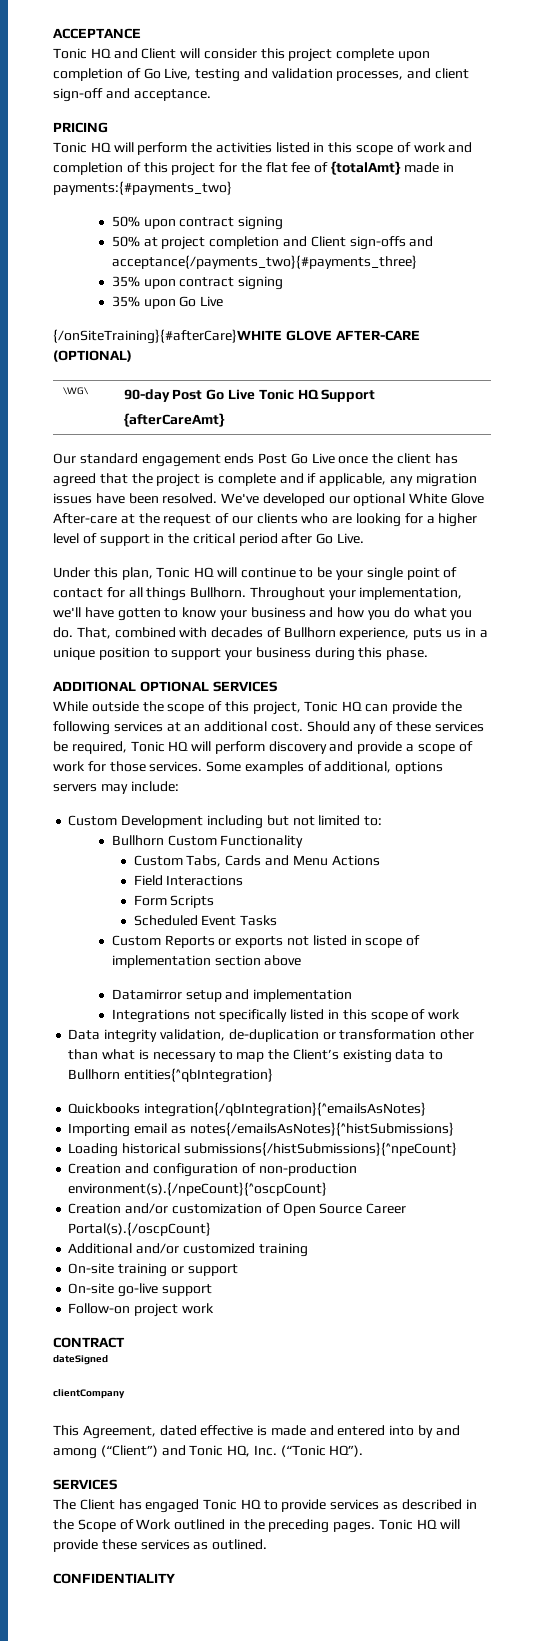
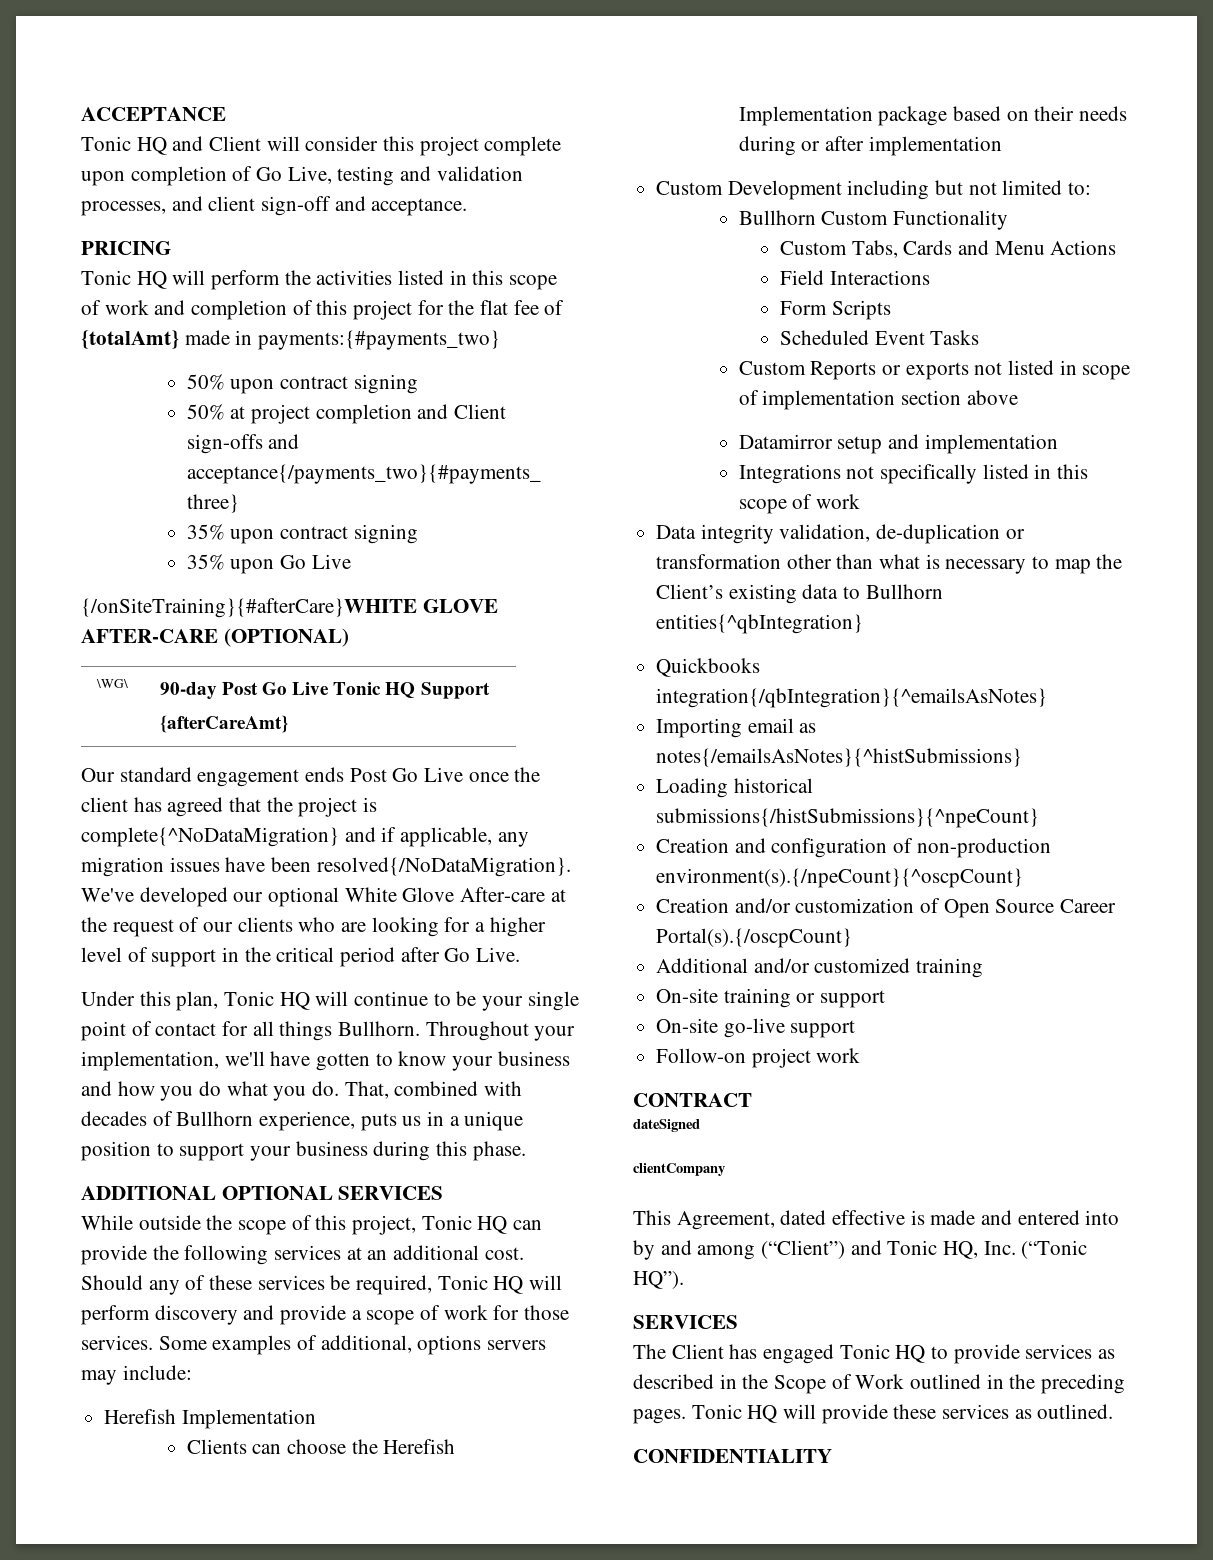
- Our standard engagement ends Post Go Live once the client has agreed that the project is complete and if applicable, any migration issues have been resolved.
+ Our standard engagement ends Post Go Live once the client has agreed that the project is complete{^NoDataMigration} and if applicable, any migration issues have been resolved{/NoDataMigration}.
  Some examples of additional, options servers may include:
+ Herefish Implementation
+ Clients can choose the Herefish Implementation package based on their needs during or after implementation

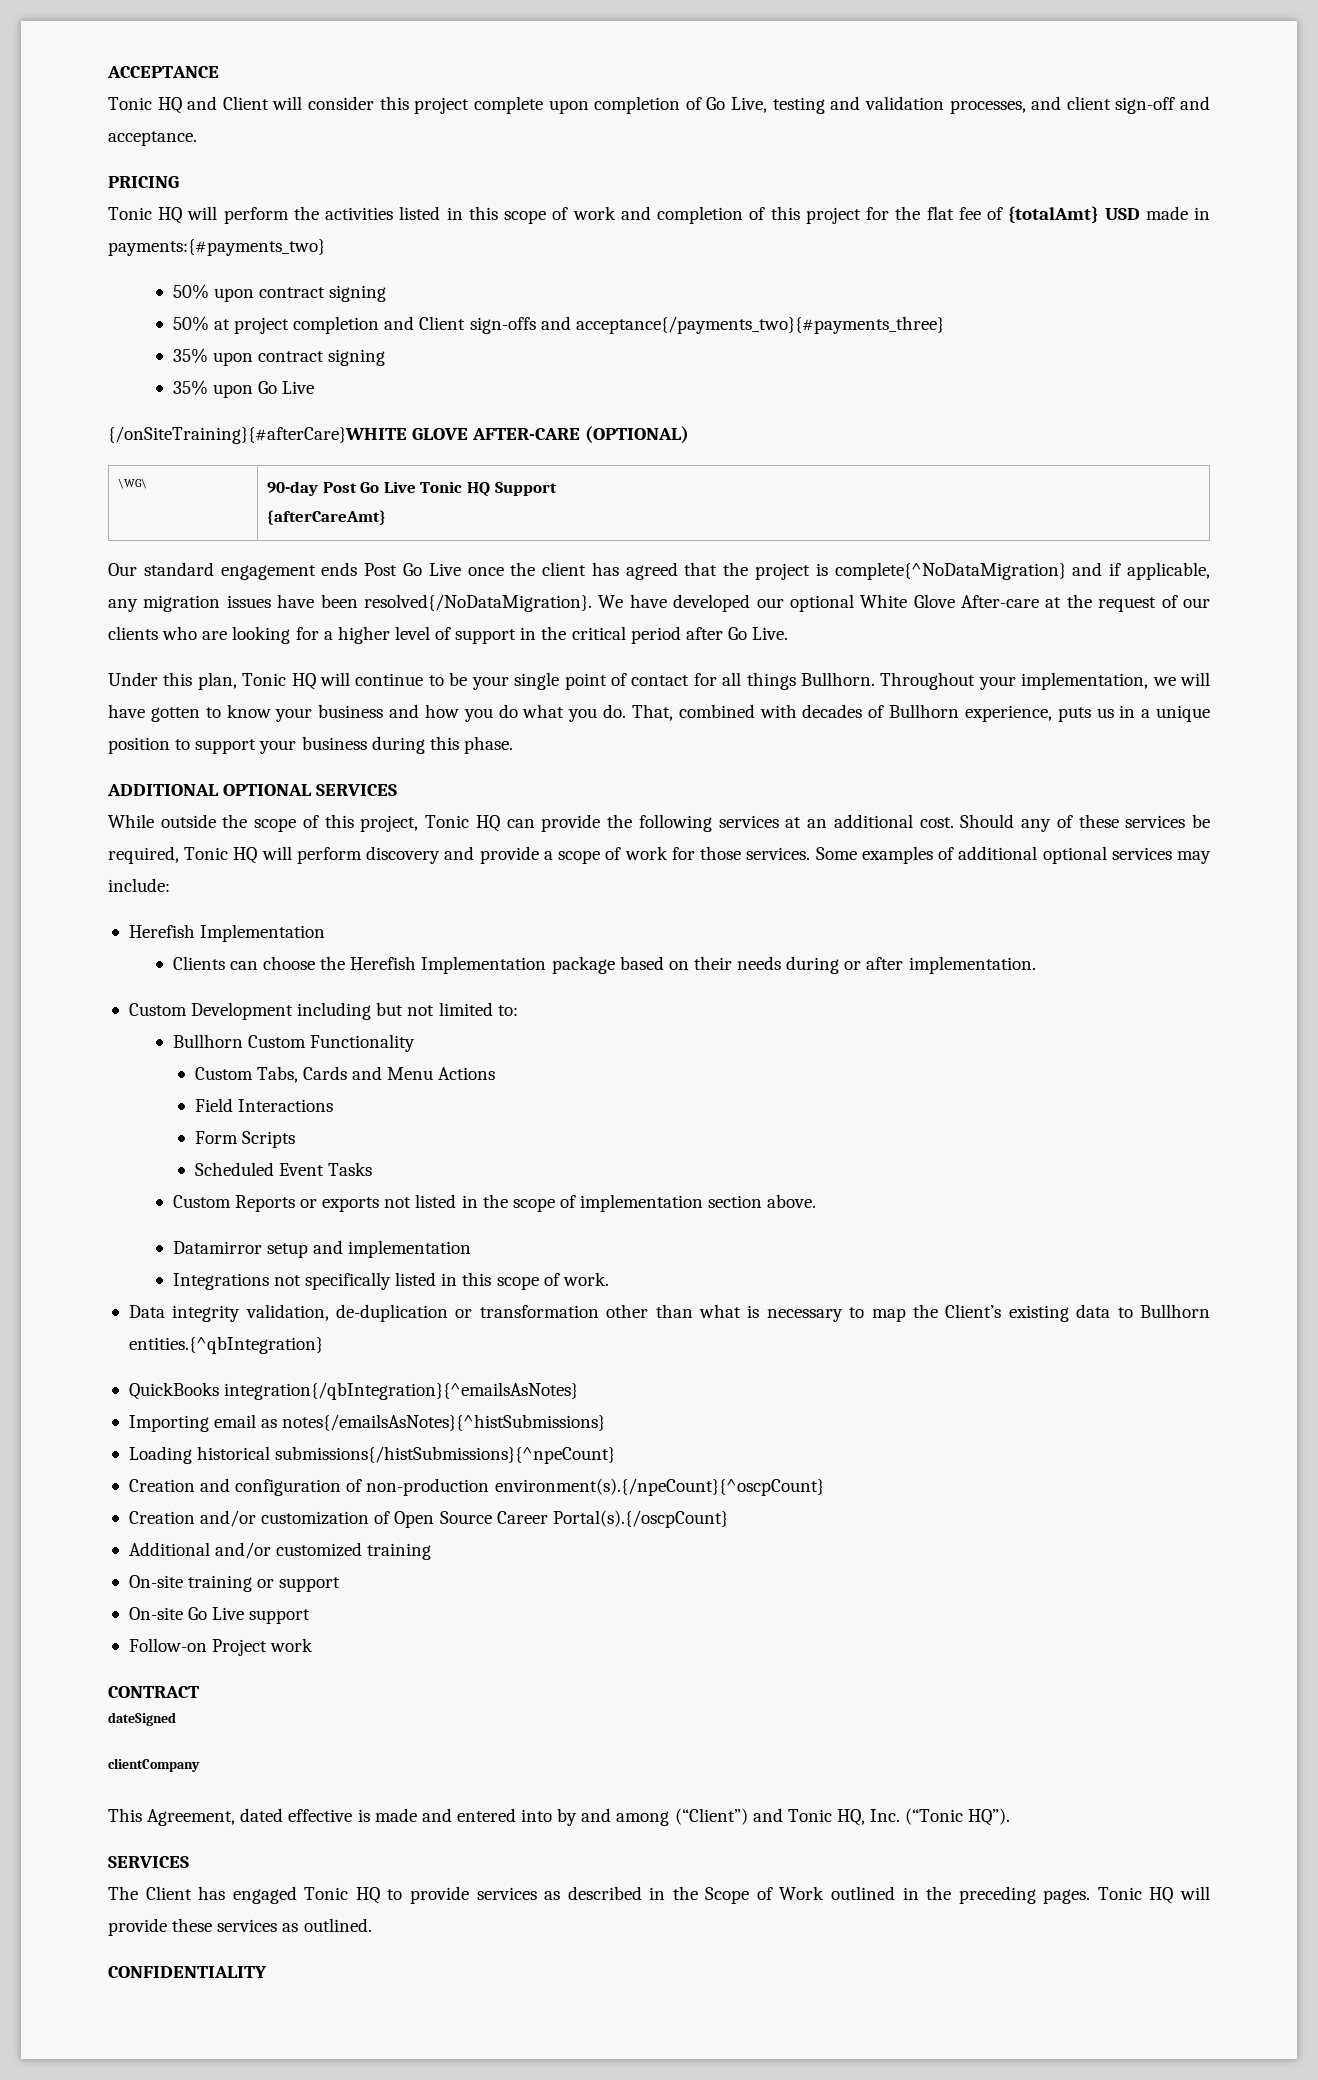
- Tonic HQ will perform the activities listed in this scope of work and completion of this project for the flat fee of {totalAmt} made in payments:{#payments_two}
+ Tonic HQ will perform the activities listed in this scope of work and completion of this project for the flat fee of {totalAmt} USD made in payments:{#payments_two}
- We've developed our optional White Glove After-care at the request of our clients who are looking for a higher level of support in the critical period after Go Live.
+ We have developed our optional White Glove After-care at the request of our clients who are looking for a higher level of support in the critical period after Go Live.
- Throughout your implementation, we'll have gotten to know your business and how you do what you do.
+ Throughout your implementation, we will have gotten to know your business and how you do what you do.
- Some examples of additional, options servers may include:
+ Some examples of additional optional services may include:
- Clients can choose the Herefish Implementation package based on their needs during or after implementation
+ Clients can choose the Herefish Implementation package based on their needs during or after implementation.
- Custom Reports or exports not listed in scope of implementation section above
+ Custom Reports or exports not listed in the scope of implementation section above.
- Integrations not specifically listed in this scope of work
+ Integrations not specifically listed in this scope of work.
- Data integrity validation, de-duplication or transformation other than what is necessary to map the Client’s existing data to Bullhorn entities{^qbIntegration}
- Quickbooks integration{/qbIntegration}{^emailsAsNotes}
+ Data integrity validation, de-duplication or transformation other than what is necessary to map the Client’s existing data to Bullhorn entities.{^qbIntegration}
+ QuickBooks integration{/qbIntegration}{^emailsAsNotes}
- On-site go-live support
+ On-site Go Live support
- Follow-on project work
+ Follow-on Project work

